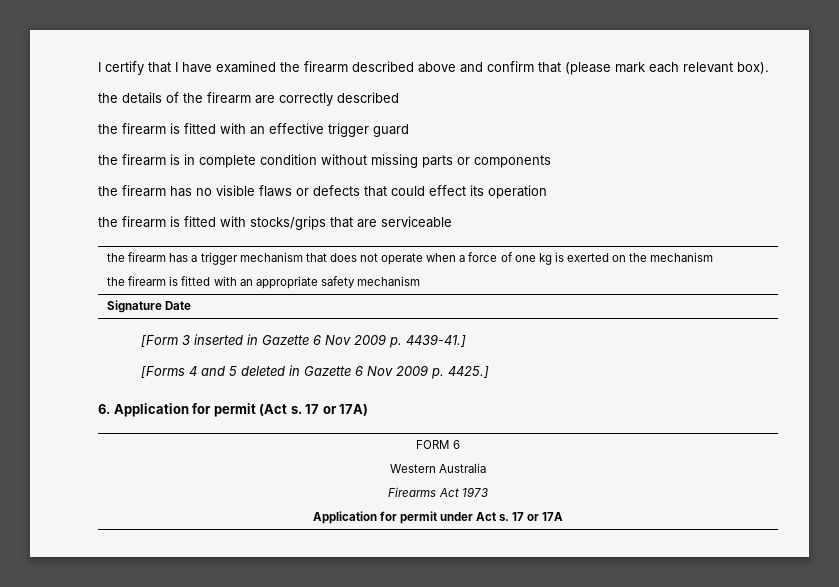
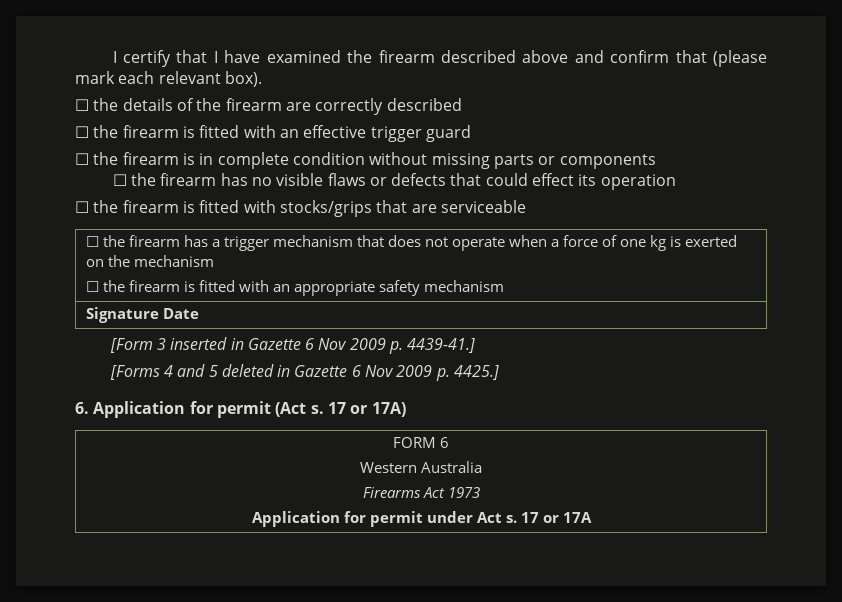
- the details of the firearm are correctly described
+ ☐ the details of the firearm are correctly described
- the firearm is fitted with an effective trigger guard
+ ☐ the firearm is fitted with an effective trigger guard
- the firearm is in complete condition without missing parts or components
+ ☐ the firearm is in complete condition without missing parts or components
- the firearm has no visible flaws or defects that could effect its operation
+ ☐ the firearm has no visible flaws or defects that could effect its operation
- the firearm is fitted with stocks/grips that are serviceable
+ ☐ the firearm is fitted with stocks/grips that are serviceable
- the firearm has a trigger mechanism that does not operate when a force of one kg is exerted on the mechanism
- the firearm is fitted with an appropriate safety mechanism
+ ☐ the firearm has a trigger mechanism that does not operate when a force of one kg is exerted on the mechanism
+ ☐ the firearm is fitted with an appropriate safety mechanism

